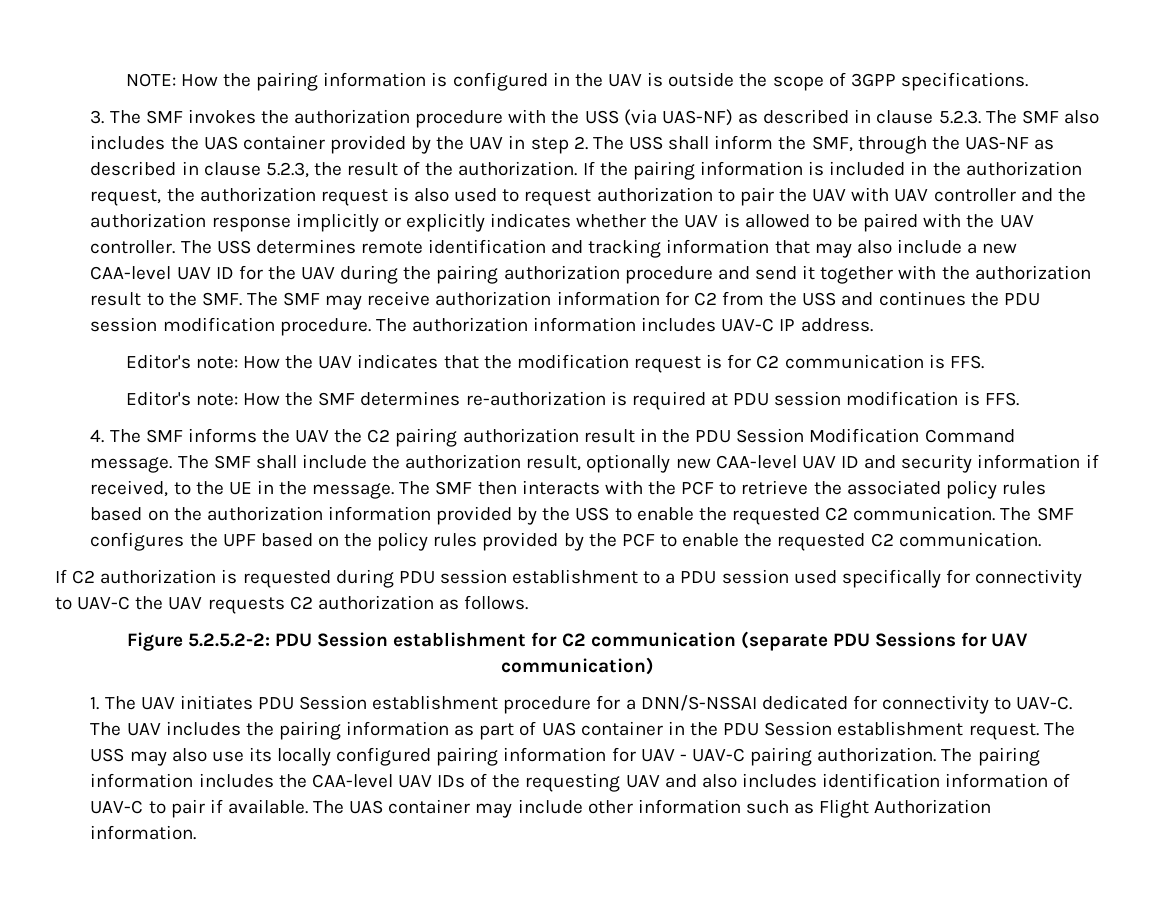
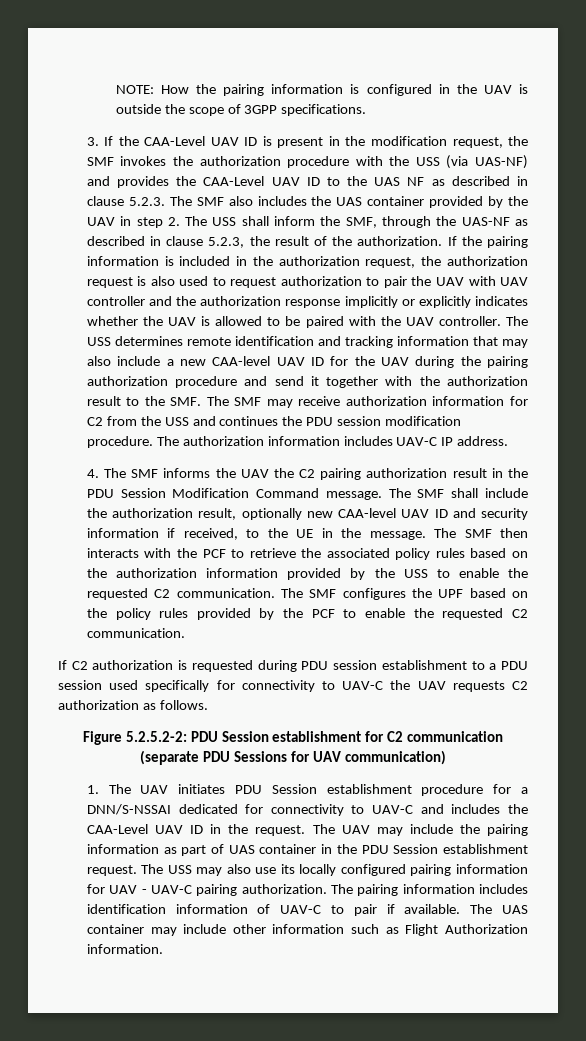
- 3. The SMF invokes the authorization procedure with the USS (via UAS-NF) as described in clause 5.2.3. The SMF also includes the UAS container provided by the UAV in step 2. The USS shall inform the SMF, through the UAS-NF as described in clause 5.2.3, the result of the authorization.
+ 3. If the CAA-Level UAV ID is present in the modification request, the SMF invokes the authorization procedure with the USS (via UAS-NF) and provides the CAA-Level UAV ID to the UAS NF as described in clause 5.2.3. The SMF also includes the UAS container provided by the UAV in step 2. The USS shall inform the SMF, through the UAS-NF as described in clause 5.2.3, the result of the authorization.
- Editor's note: How the UAV indicates that the modification request is for C2 communication is FFS.
- Editor's note: How the SMF determines re-authorization is required at PDU session modification is FFS.
- 1. The UAV initiates PDU Session establishment procedure for a DNN/S-NSSAI dedicated for connectivity to UAV-C. The UAV includes the pairing information as part of UAS container in the PDU Session establishment request.
+ 1. The UAV initiates PDU Session establishment procedure for a DNN/S-NSSAI dedicated for connectivity to UAV-C and includes the CAA-Level UAV ID in the request. The UAV may include the pairing information as part of UAS container in the PDU Session establishment request.
- The pairing information includes the CAA-level UAV IDs of the requesting UAV and also includes identification information of UAV-C to pair if available.
+ The pairing information includes identification information of UAV-C to pair if available.

